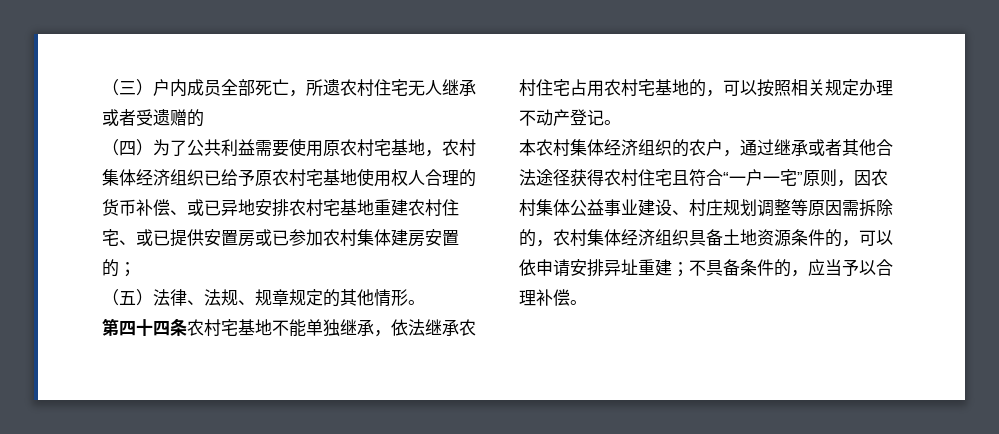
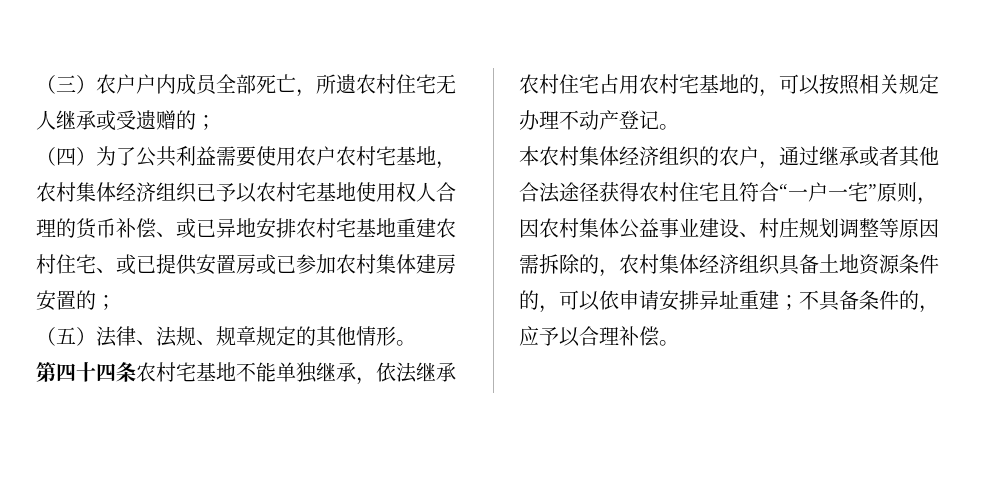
- （三）户内成员全部死亡，所遗农村住宅无人继承或者受遗赠的
+ （三）农户户内成员全部死亡，所遗农村住宅无人继承或受遗赠的；
- （四）为了公共利益需要使用原农村宅基地，农村集体经济组织已给予原农村宅基地使用权人合理的货币补偿、或已异地安排农村宅基地重建农村住宅、或已提供安置房或已参加农村集体建房安置的；
+ （四）为了公共利益需要使用农户农村宅基地，农村集体经济组织已予以农村宅基地使用权人合理的货币补偿、或已异地安排农村宅基地重建农村住宅、或已提供安置房或已参加农村集体建房安置的；
- 本农村集体经济组织的农户，通过继承或者其他合法途径获得农村住宅且符合“一户一宅”原则，因农村集体公益事业建设、村庄规划调整等原因需拆除的，农村集体经济组织具备土地资源条件的，可以依申请安排异址重建；不具备条件的，应当予以合理补偿。
+ 本农村集体经济组织的农户，通过继承或者其他合法途径获得农村住宅且符合“一户一宅”原则，因农村集体公益事业建设、村庄规划调整等原因需拆除的，农村集体经济组织具备土地资源条件的，可以依申请安排异址重建；不具备条件的，应予以合理补偿。

